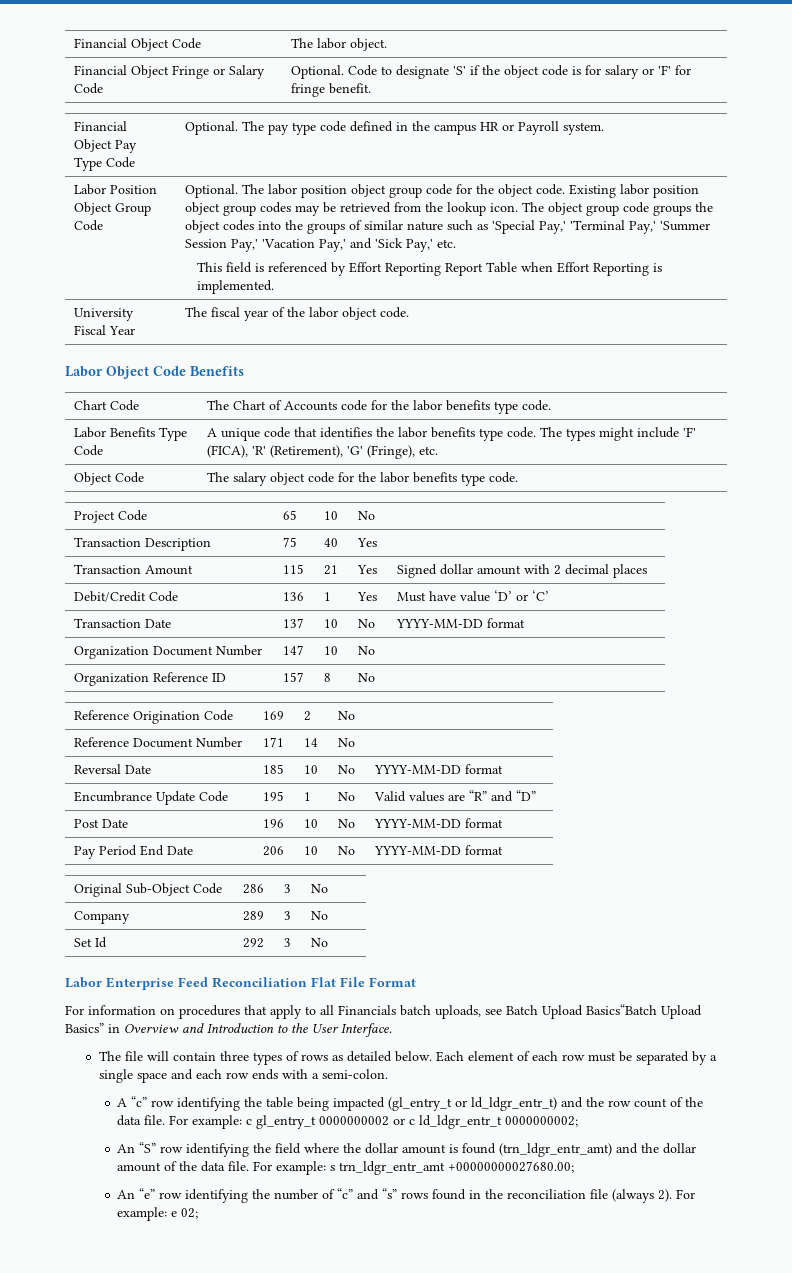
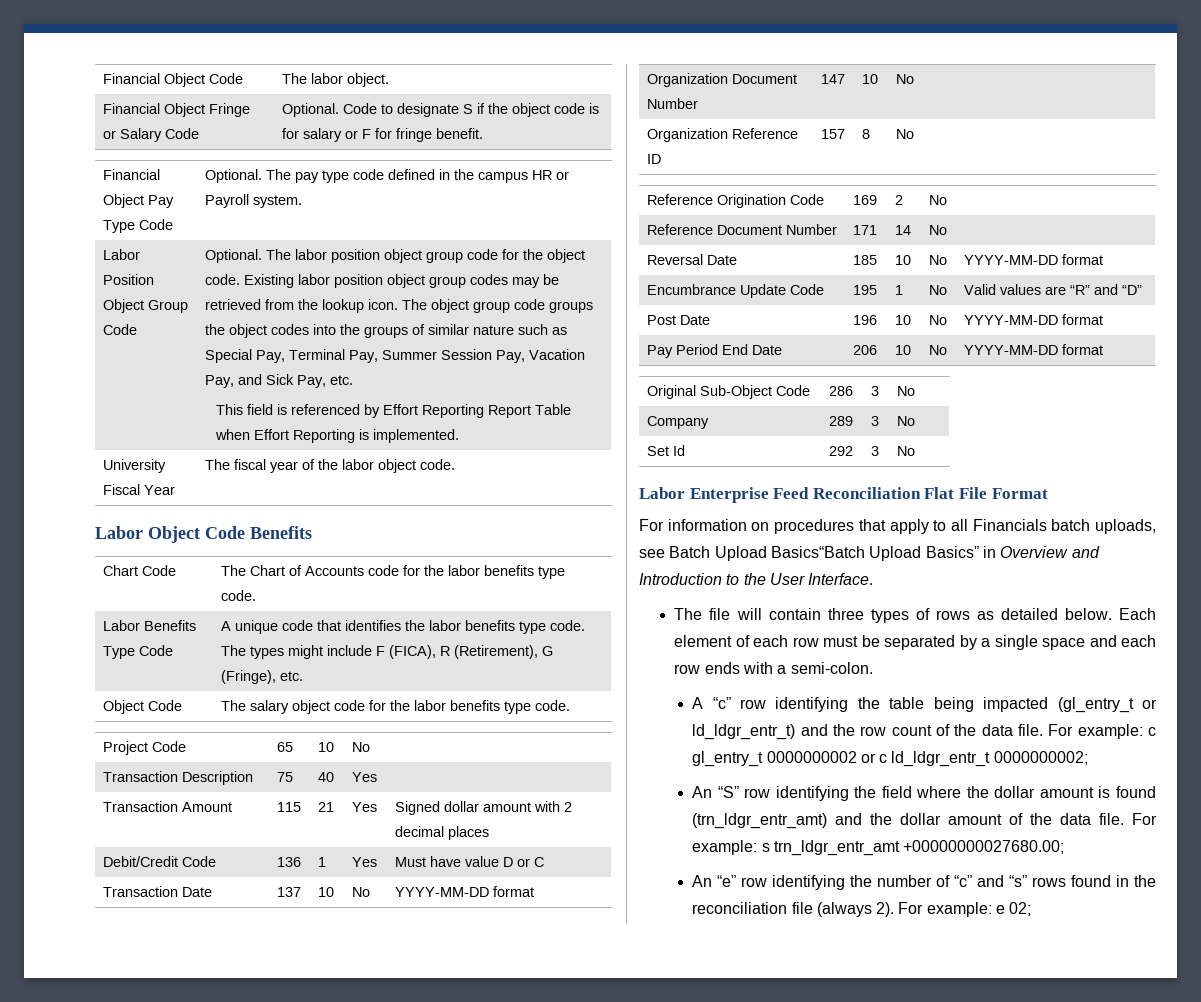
- Financial Object Fringe or Salary Code | Optional. Code to designate 'S' if the object code is for salary or 'F' for fringe benefit.
+ Financial Object Fringe or Salary Code | Optional. Code to designate S if the object code is for salary or F for fringe benefit.
- The object group code groups the object codes into the groups of similar nature such as 'Special Pay,' 'Terminal Pay,' 'Summer Session Pay,' 'Vacation Pay,' and 'Sick Pay,' etc.
+ The object group code groups the object codes into the groups of similar nature such as Special Pay, Terminal Pay, Summer Session Pay, Vacation Pay, and Sick Pay, etc.
- Labor Benefits Type Code | A unique code that identifies the labor benefits type code. The types might include 'F' (FICA), 'R' (Retirement), 'G' (Fringe), etc.
+ Labor Benefits Type Code | A unique code that identifies the labor benefits type code. The types might include F (FICA), R (Retirement), G (Fringe), etc.
- Debit/Credit Code | 136 | 1 | Yes | Must have value ‘D’ or ‘C’
+ Debit/Credit Code | 136 | 1 | Yes | Must have value D or C

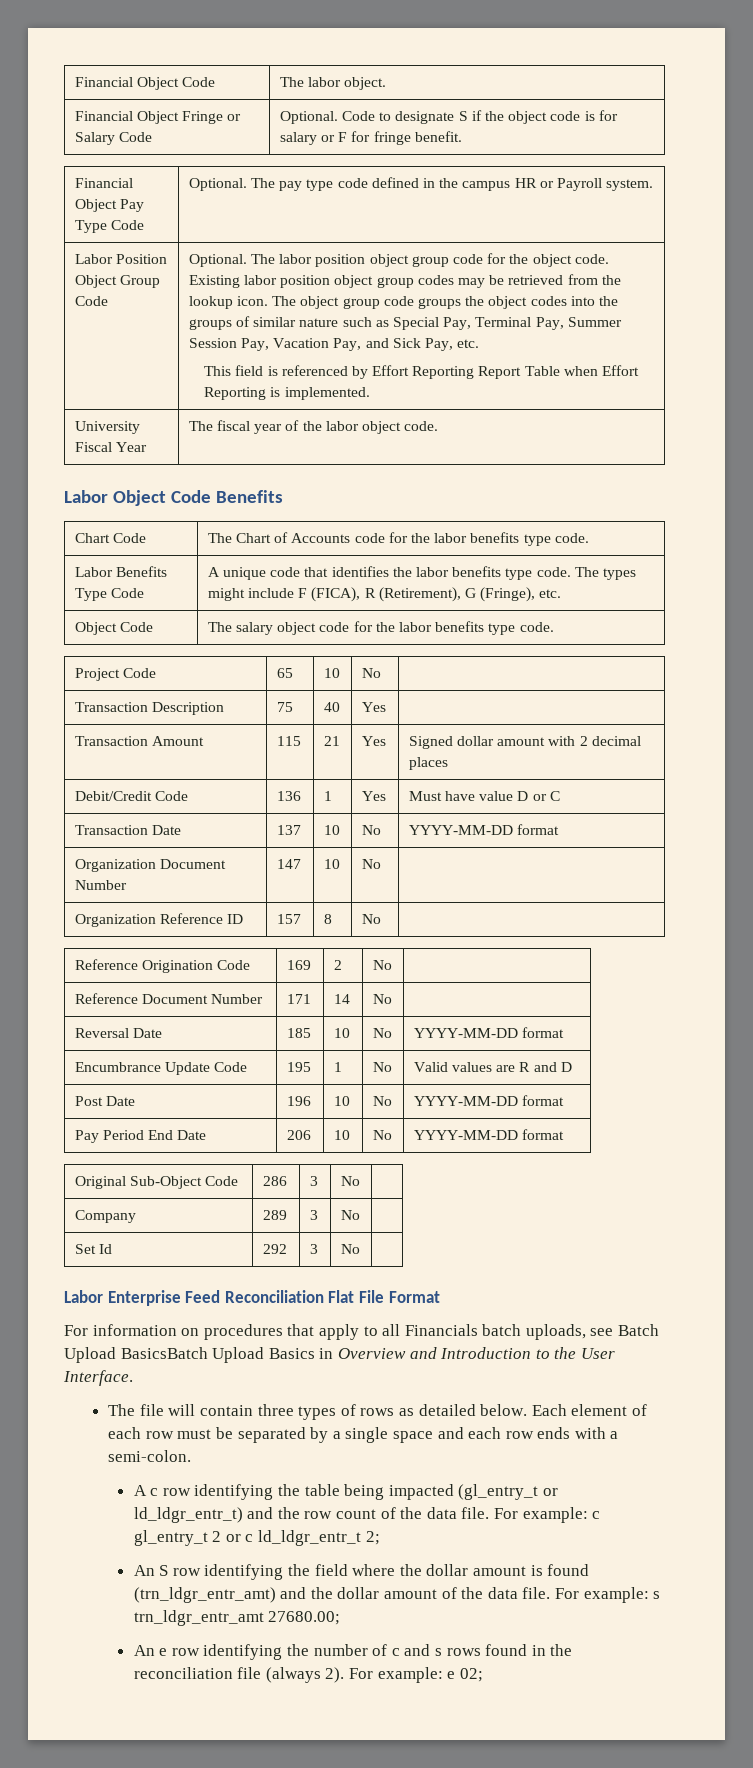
- Encumbrance Update Code | 195 | 1 | No | Valid values are “R” and “D”
+ Encumbrance Update Code | 195 | 1 | No | Valid values are R and D
- For information on procedures that apply to all Financials batch uploads, see Batch Upload Basics“Batch Upload Basics” in Overview and Introduction to the User Interface.
+ For information on procedures that apply to all Financials batch uploads, see Batch Upload BasicsBatch Upload Basics in Overview and Introduction to the User Interface.
- A “c” row identifying the table being impacted (gl_entry_t or ld_ldgr_entr_t) and the row count of the data file.
+ A c row identifying the table being impacted (gl_entry_t or ld_ldgr_entr_t) and the row count of the data file.
- For example: c gl_entry_t 0000000002 or c ld_ldgr_entr_t 0000000002;
- An “S” row identifying the field where the dollar amount is found (trn_ldgr_entr_amt) and the dollar amount of the data file.
+ For example: c gl_entry_t 2 or c ld_ldgr_entr_t 2;
+ An S row identifying the field where the dollar amount is found (trn_ldgr_entr_amt) and the dollar amount of the data file.
- For example: s trn_ldgr_entr_amt +00000000027680.00;
- An “e” row identifying the number of “c” and “s” rows found in the reconciliation file (always 2).
+ For example: s trn_ldgr_entr_amt 27680.00;
+ An e row identifying the number of c and s rows found in the reconciliation file (always 2).

